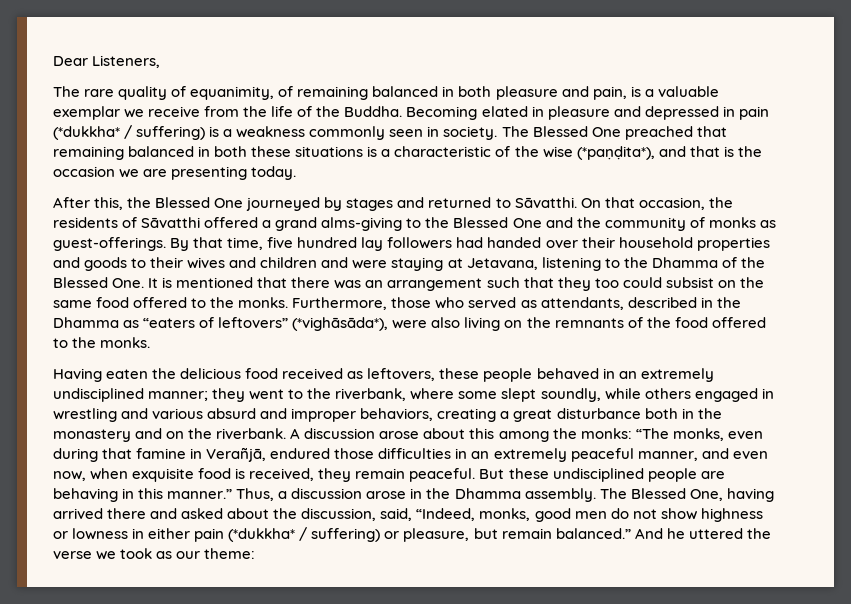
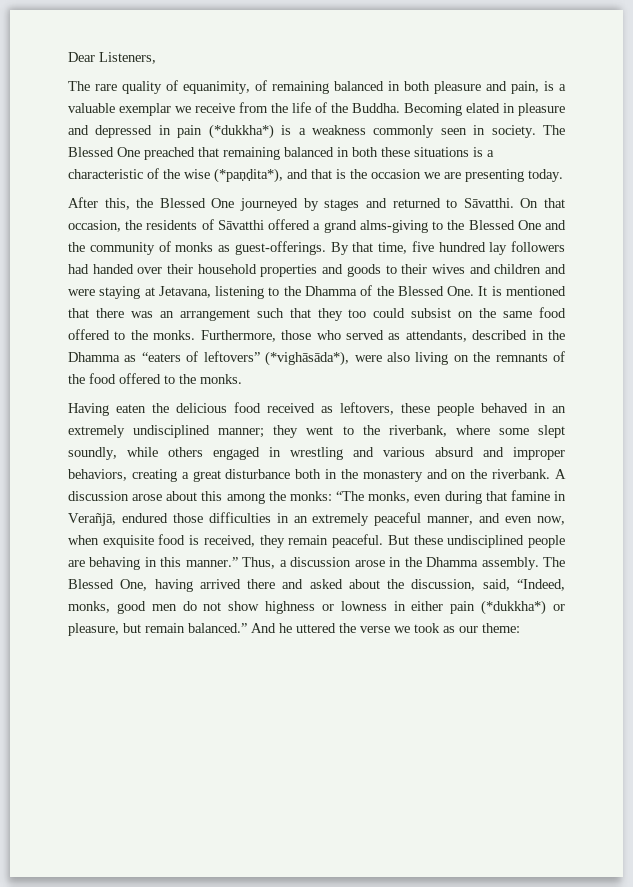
- Becoming elated in pleasure and depressed in pain (*dukkha* / suffering) is a weakness commonly seen in society.
+ Becoming elated in pleasure and depressed in pain (*dukkha*) is a weakness commonly seen in society.
- The Blessed One, having arrived there and asked about the discussion, said, “Indeed, monks, good men do not show highness or lowness in either pain (*dukkha* / suffering) or pleasure, but remain balanced.”
+ The Blessed One, having arrived there and asked about the discussion, said, “Indeed, monks, good men do not show highness or lowness in either pain (*dukkha*) or pleasure, but remain balanced.”

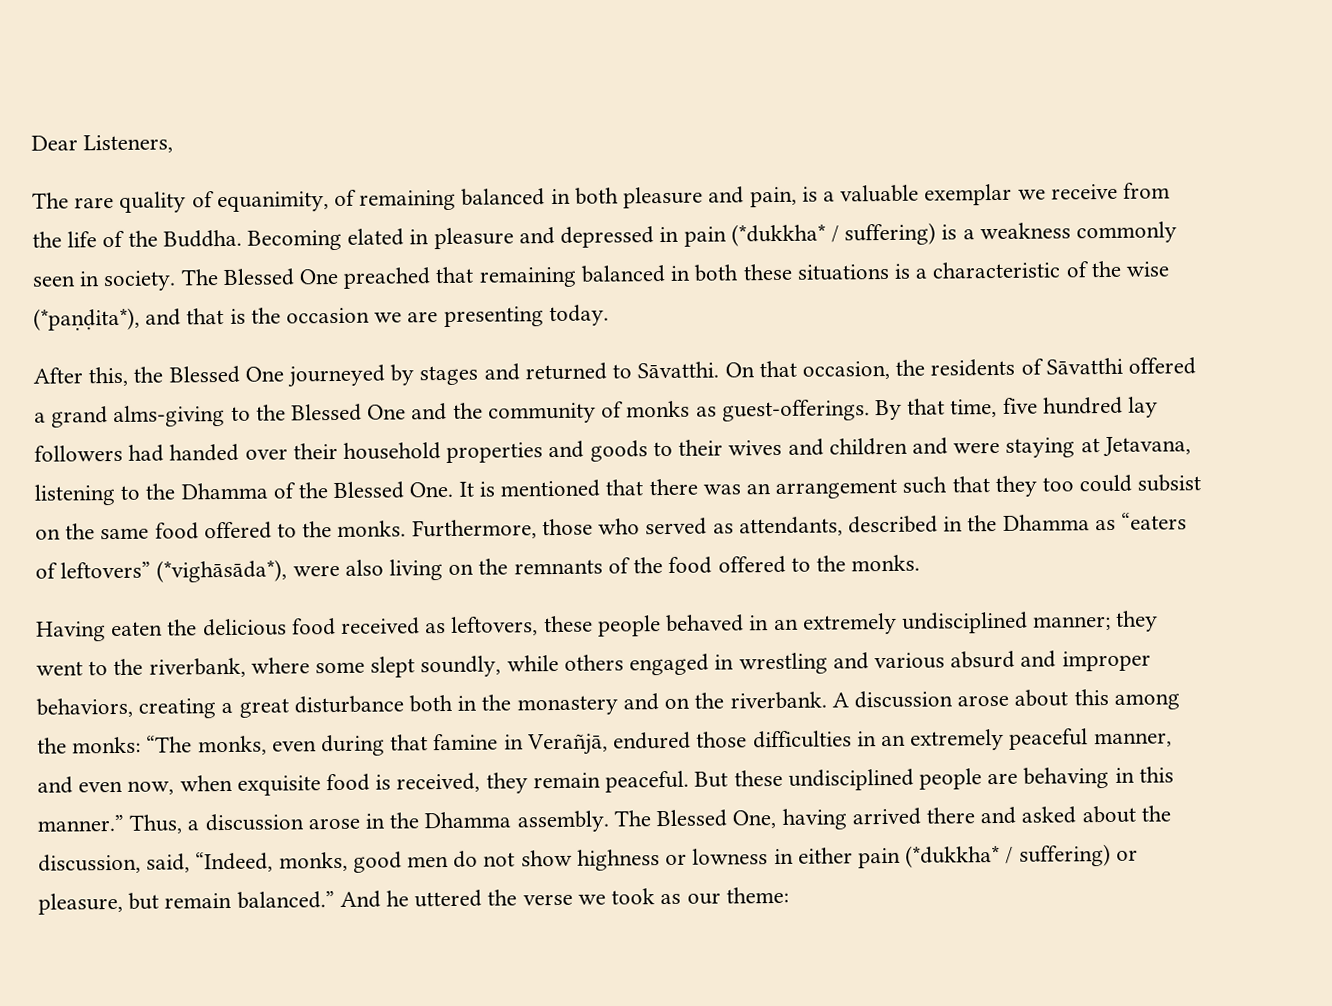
- Becoming elated in pleasure and depressed in pain (*dukkha*) is a weakness commonly seen in society.
+ Becoming elated in pleasure and depressed in pain (*dukkha* / suffering) is a weakness commonly seen in society.
- The Blessed One, having arrived there and asked about the discussion, said, “Indeed, monks, good men do not show highness or lowness in either pain (*dukkha*) or pleasure, but remain balanced.”
+ The Blessed One, having arrived there and asked about the discussion, said, “Indeed, monks, good men do not show highness or lowness in either pain (*dukkha* / suffering) or pleasure, but remain balanced.”

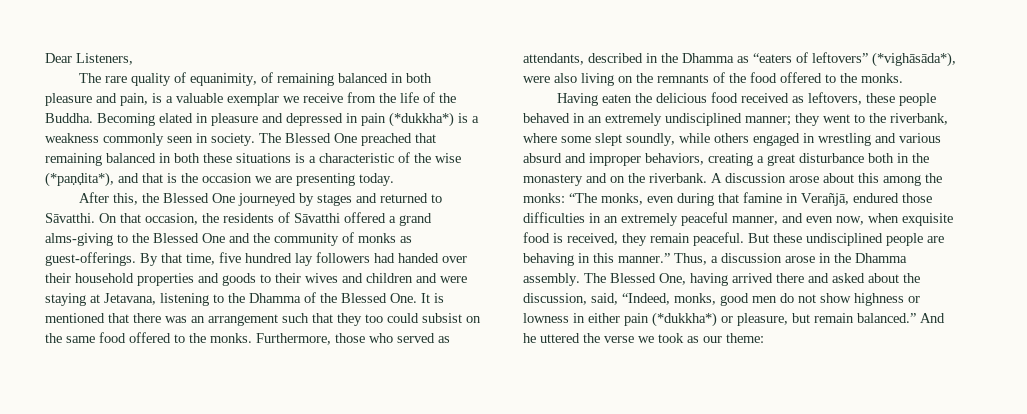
- Becoming elated in pleasure and depressed in pain (*dukkha* / suffering) is a weakness commonly seen in society.
+ Becoming elated in pleasure and depressed in pain (*dukkha*) is a weakness commonly seen in society.
- The Blessed One, having arrived there and asked about the discussion, said, “Indeed, monks, good men do not show highness or lowness in either pain (*dukkha* / suffering) or pleasure, but remain balanced.”
+ The Blessed One, having arrived there and asked about the discussion, said, “Indeed, monks, good men do not show highness or lowness in either pain (*dukkha*) or pleasure, but remain balanced.”

